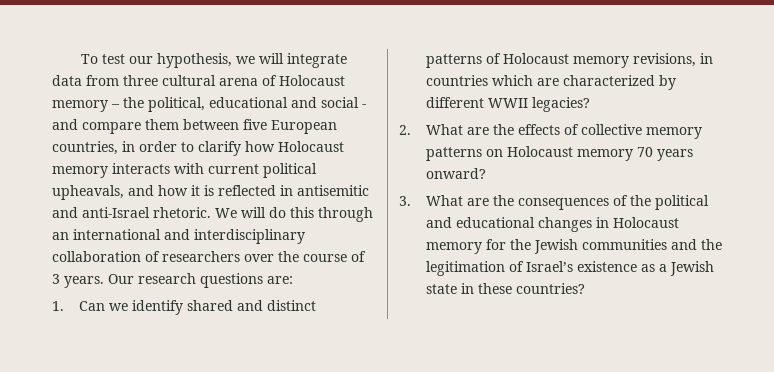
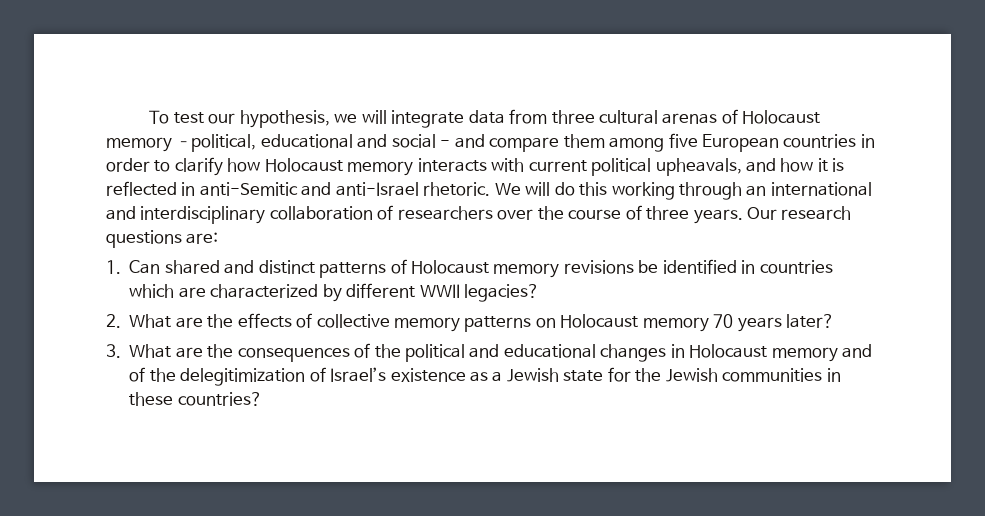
- To test our hypothesis, we will integrate data from three cultural arena of Holocaust memory – the political, educational and social - and compare them between five European countries, in order to clarify how Holocaust memory interacts with current political upheavals, and how it is reflected in antisemitic and anti-Israel rhetoric.
+ To test our hypothesis, we will integrate data from three cultural arenas of Holocaust memory –political, educational and social - and compare them among five European countries in order to clarify how Holocaust memory interacts with current political upheavals, and how it is reflected in anti-Semitic and anti-Israel rhetoric.
- We will do this through an international and interdisciplinary collaboration of researchers over the course of 3 years.
+ We will do this working through an international and interdisciplinary collaboration of researchers over the course of three years.
- 1. Can we identify shared and distinct patterns of Holocaust memory revisions, in countries which are characterized by different WWII legacies?
+ 1. Can shared and distinct patterns of Holocaust memory revisions be identified in countries which are characterized by different WWII legacies?
- 2. What are the effects of collective memory patterns on Holocaust memory 70 years onward?
+ 2. What are the effects of collective memory patterns on Holocaust memory 70 years later?
- 3. What are the consequences of the political and educational changes in Holocaust memory for the Jewish communities and the legitimation of Israel’s existence as a Jewish state in these countries?
+ 3. What are the consequences of the political and educational changes in Holocaust memory and of the delegitimization of Israel’s existence as a Jewish state for the Jewish communities in these countries?

